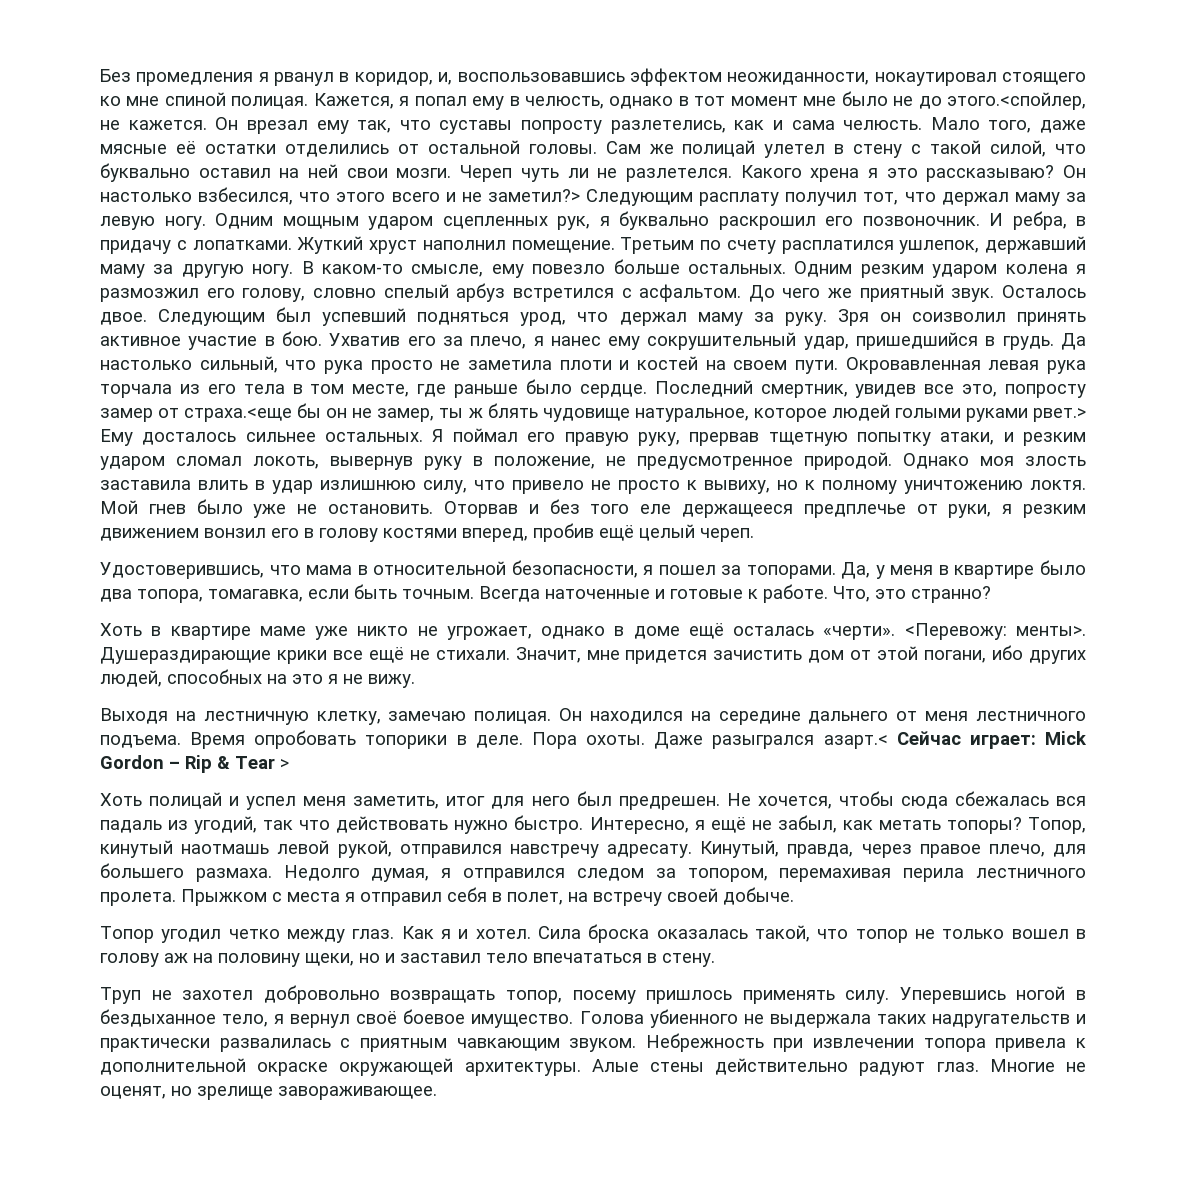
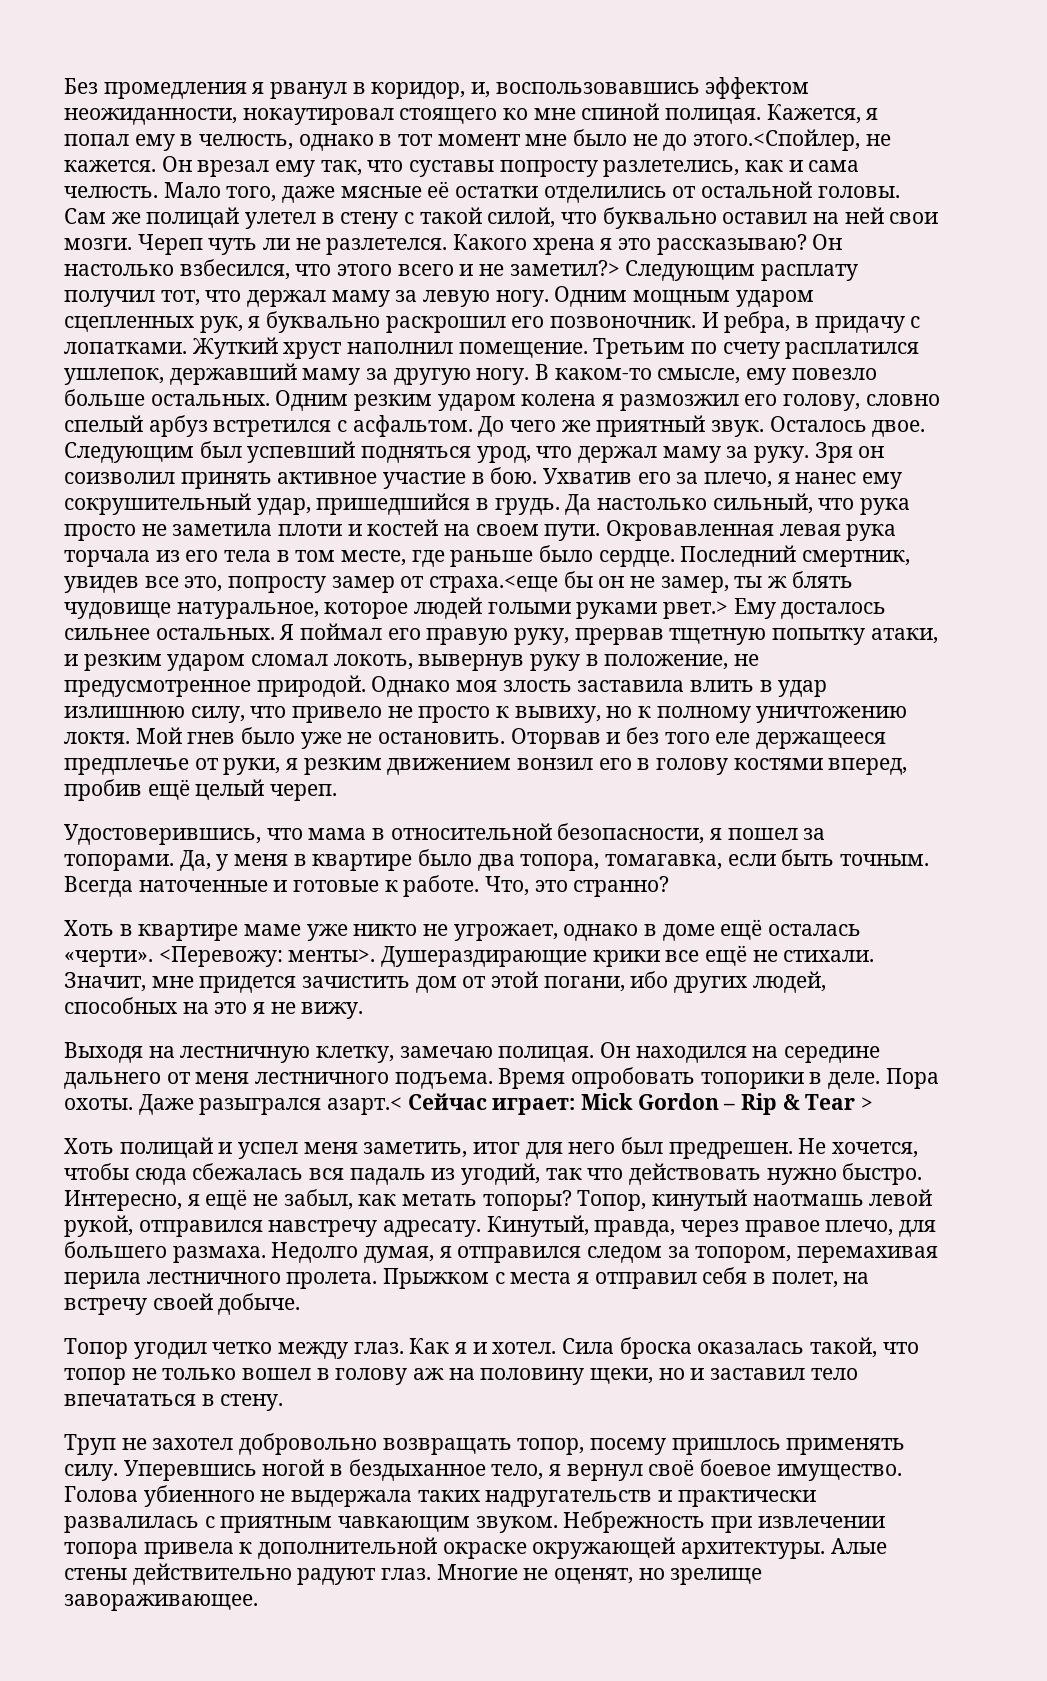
- Кажется, я попал ему в челюсть, однако в тот момент мне было не до этого.<спойлер, не кажется.
+ Кажется, я попал ему в челюсть, однако в тот момент мне было не до этого.<Спойлер, не кажется.

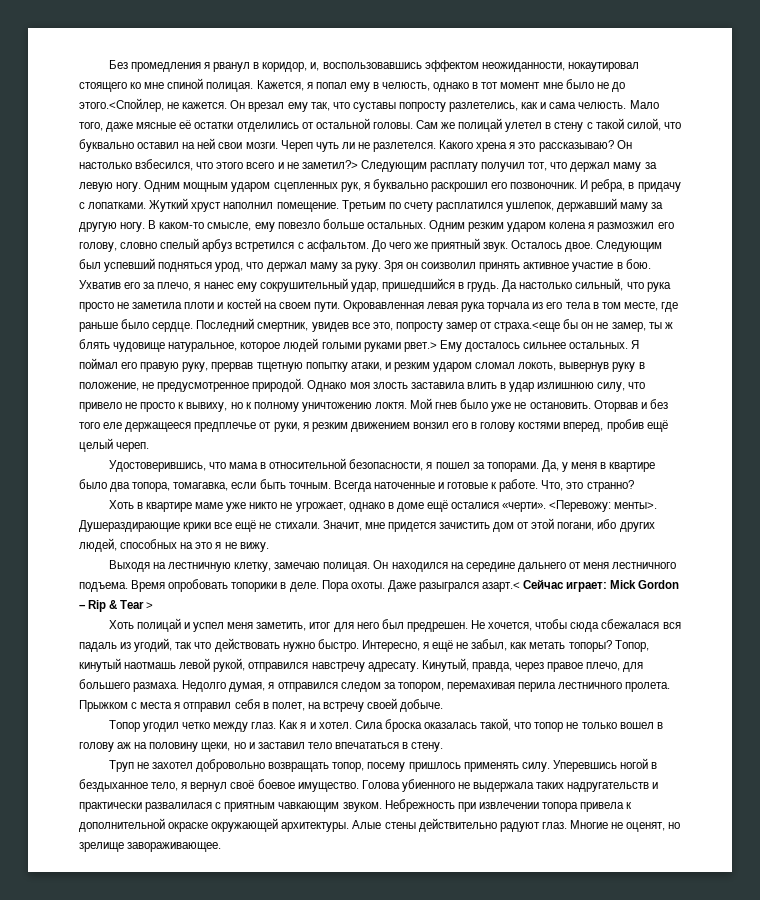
- Хоть в квартире маме уже никто не угрожает, однако в доме ещё осталась «черти».
+ Хоть в квартире маме уже никто не угрожает, однако в доме ещё осталися «черти».
- Не хочется, чтобы сюда сбежалась вся падаль из угодий, так что действовать нужно быстро.
+ Не хочется, чтобы сюда сбежалася вся падаль из угодий, так что действовать нужно быстро.
- Голова убиенного не выдержала таких надругательств и практически развалилась с приятным чавкающим звуком.
+ Голова убиенного не выдержала таких надругательств и практически развалилася с приятным чавкающим звуком.

